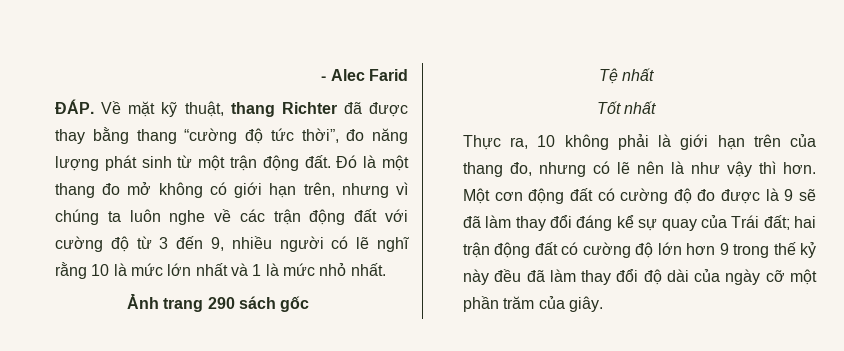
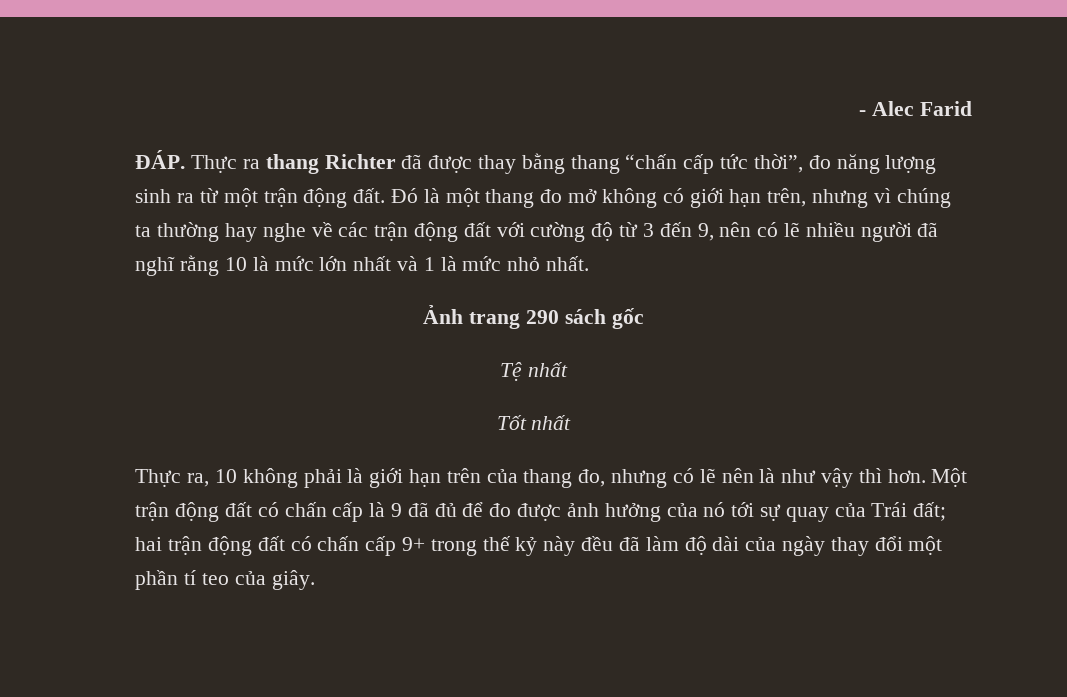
- ĐÁP. Về mặt kỹ thuật, thang Richter đã được thay bằng thang “cường độ tức thời”, đo năng lượng phát sinh từ một trận động đất.
+ ĐÁP. Thực ra thang Richter đã được thay bằng thang “chấn cấp tức thời”, đo năng lượng sinh ra từ một trận động đất.
- Đó là một thang đo mở không có giới hạn trên, nhưng vì chúng ta luôn nghe về các trận động đất với cường độ từ 3 đến 9, nhiều người có lẽ nghĩ rằng 10 là mức lớn nhất và 1 là mức nhỏ nhất.
+ Đó là một thang đo mở không có giới hạn trên, nhưng vì chúng ta thường hay nghe về các trận động đất với cường độ từ 3 đến 9, nên có lẽ nhiều người đã nghĩ rằng 10 là mức lớn nhất và 1 là mức nhỏ nhất.
- Một cơn động đất có cường độ đo được là 9 sẽ đã làm thay đổi đáng kể sự quay của Trái đất; hai trận động đất có cường độ lớn hơn 9 trong thế kỷ này đều đã làm thay đổi độ dài của ngày cỡ một phần trăm của giây.
+ Một trận động đất có chấn cấp là 9 đã đủ để đo được ảnh hưởng của nó tới sự quay của Trái đất; hai trận động đất có chấn cấp 9+ trong thế kỷ này đều đã làm độ dài của ngày thay đổi một phần tí teo của giây.

